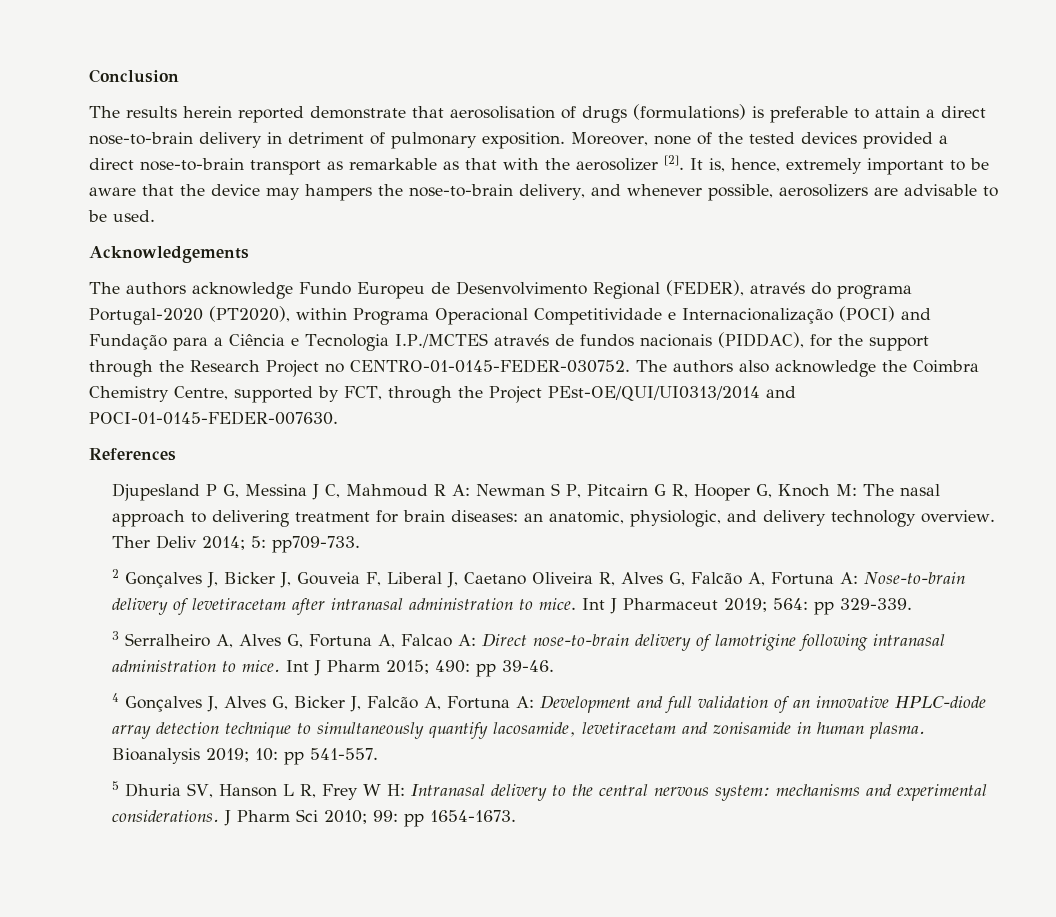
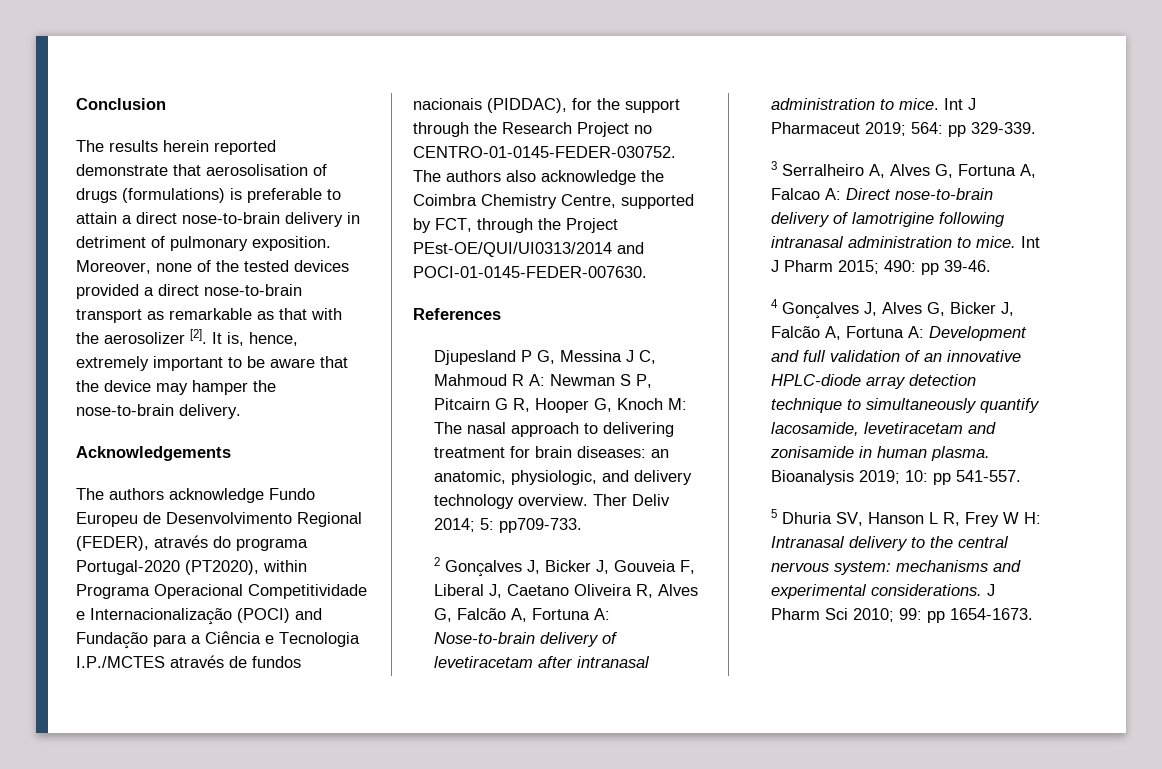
- It is, hence, extremely important to be aware that the device may hampers the nose-to-brain delivery, and whenever possible, aerosolizers are advisable to be used.
+ It is, hence, extremely important to be aware that the device may hamper the nose-to-brain delivery.

